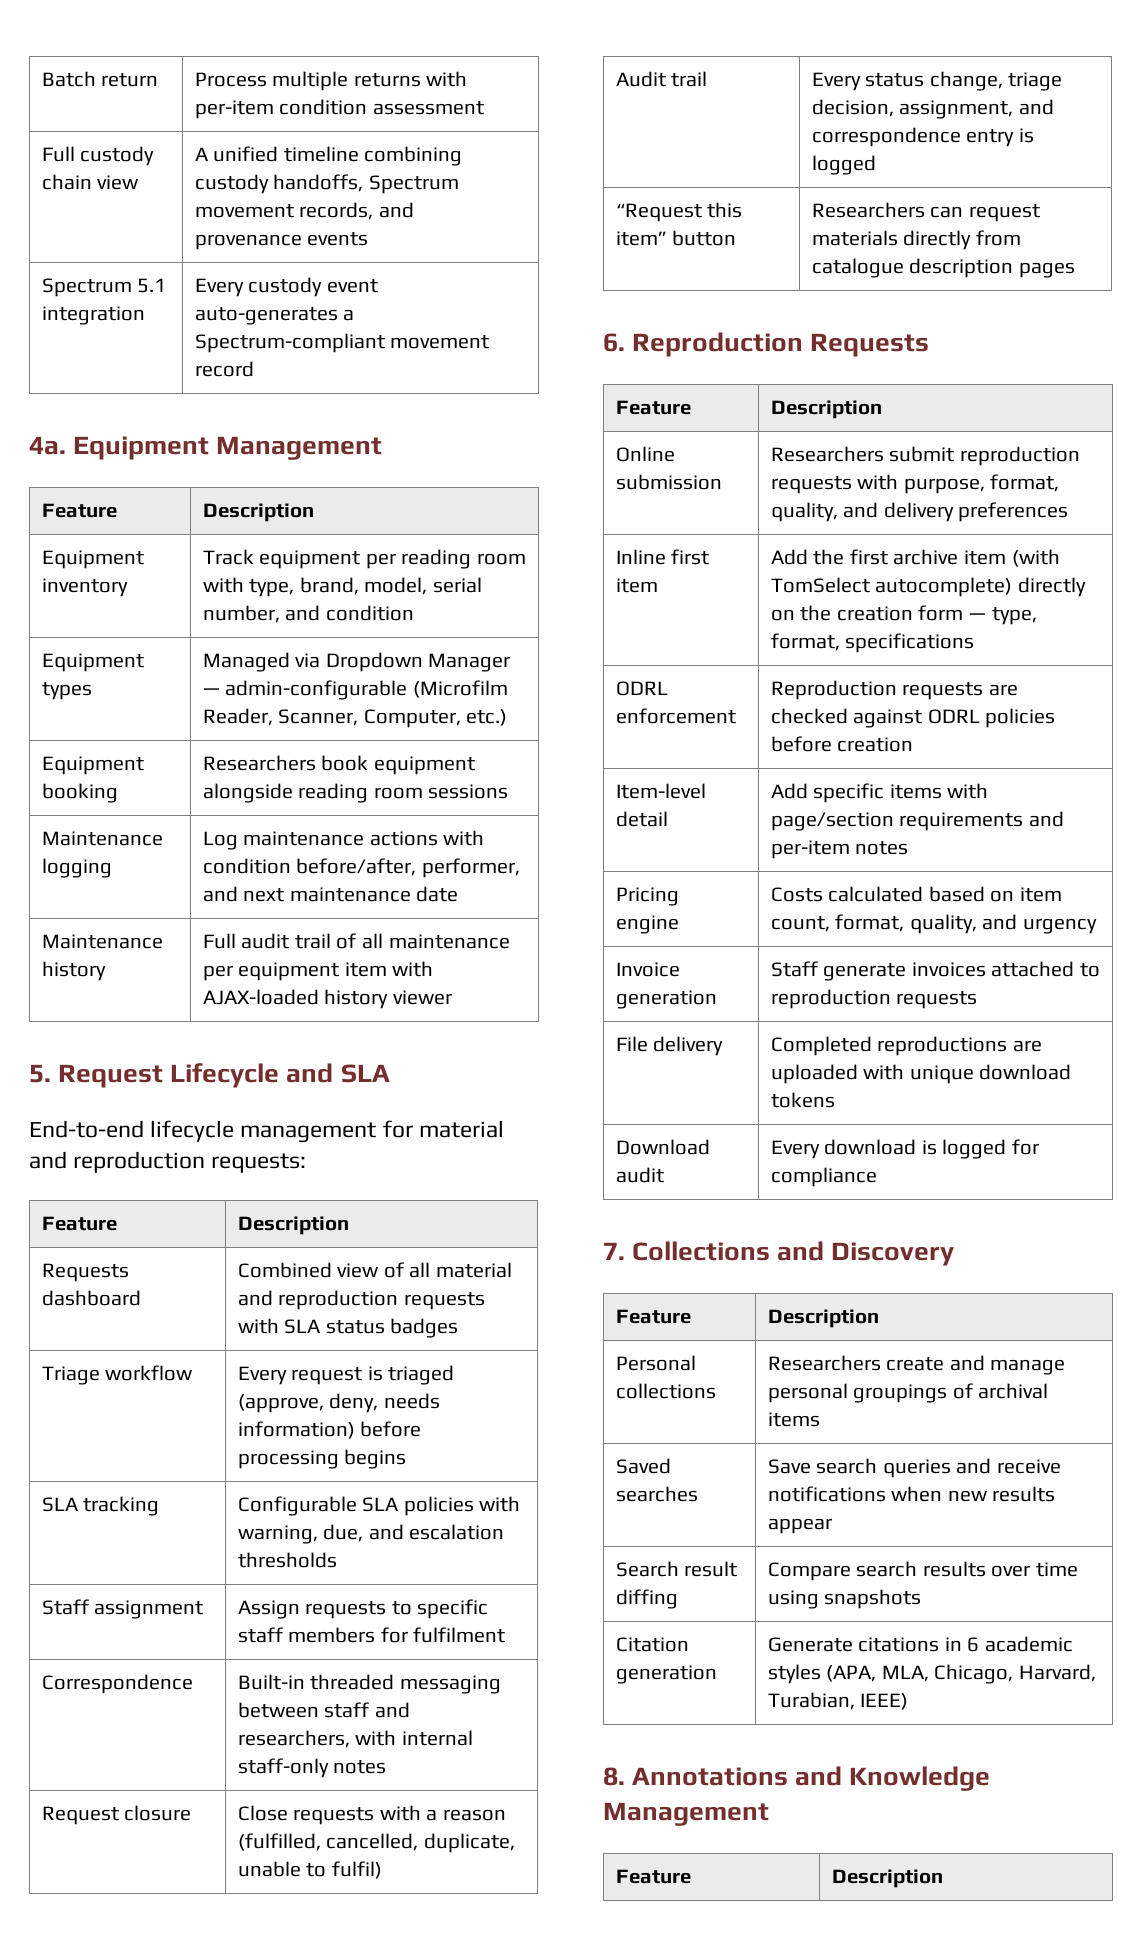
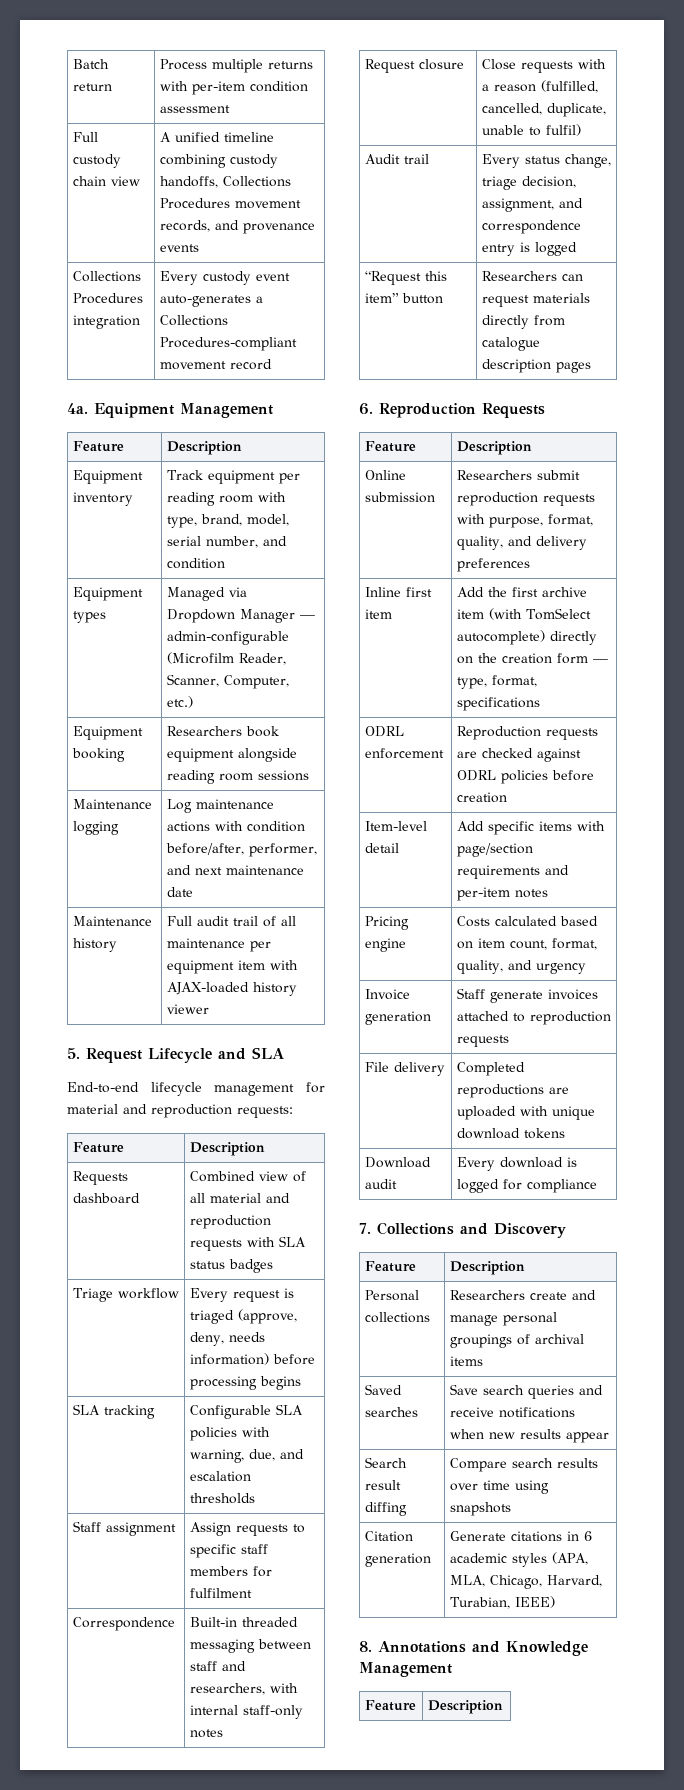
- Full custody chain view | A unified timeline combining custody handoffs, Spectrum movement records, and provenance events
+ Full custody chain view | A unified timeline combining custody handoffs, Collections Procedures movement records, and provenance events
- Spectrum 5.1 integration | Every custody event auto-generates a Spectrum-compliant movement record
+ Collections Procedures integration | Every custody event auto-generates a Collections Procedures-compliant movement record

